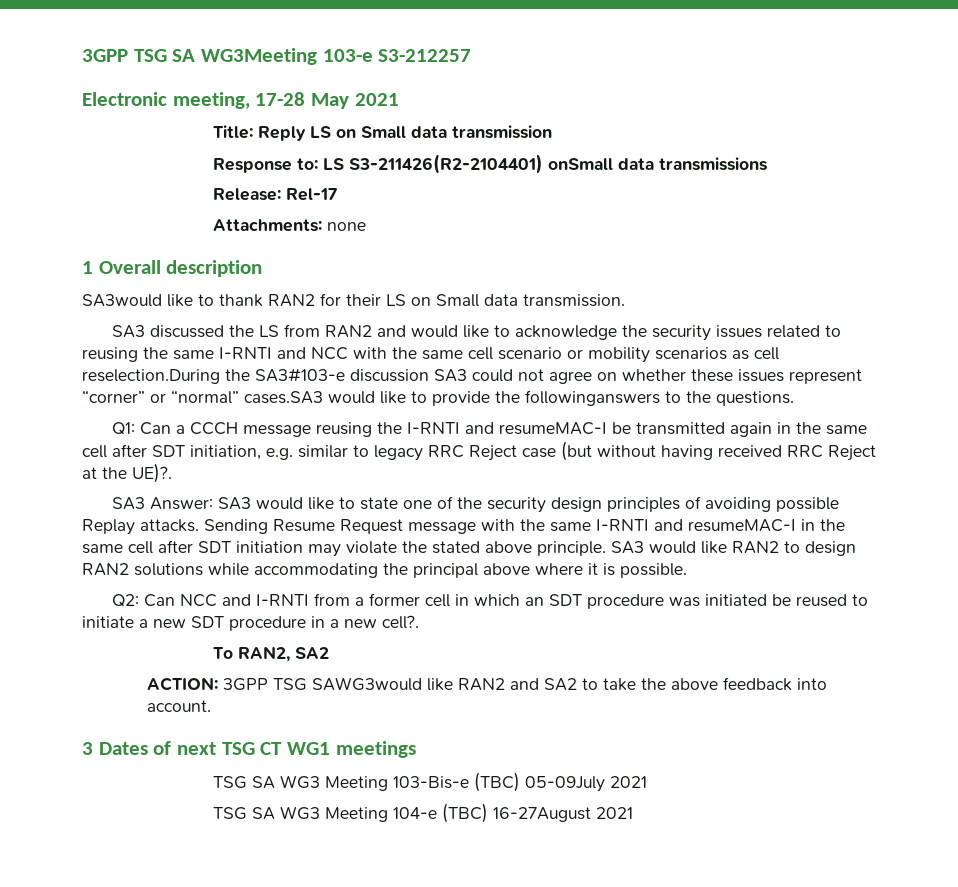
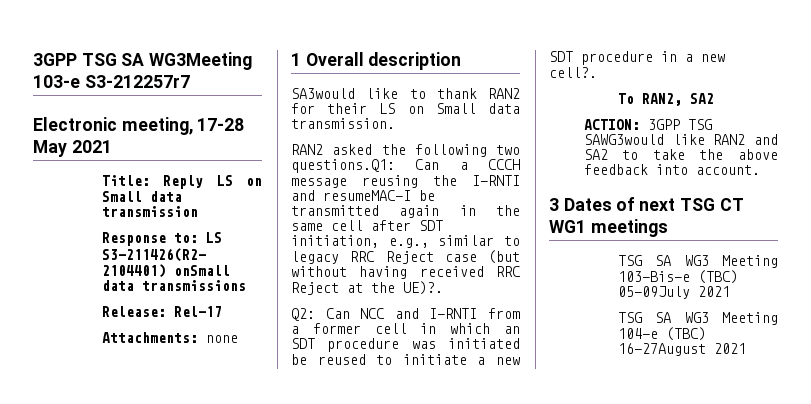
- 3GPP TSG SA WG3Meeting 103-e S3-212257
+ 3GPP TSG SA WG3Meeting 103-e S3-212257r7
- SA3 discussed the LS from RAN2 and would like to acknowledge the security issues related to reusing the same I-RNTI and NCC with the same cell scenario or mobility scenarios as cell reselection.During the SA3#103-e discussion SA3 could not agree on whether these issues represent “corner” or “normal” cases.SA3 would like to provide the followinganswers to the questions.
- Q1: Can a CCCH message reusing the I-RNTI and resumeMAC-I be transmitted again in the same cell after SDT initiation, e.g. similar to legacy RRC Reject case (but without having received RRC Reject at the UE)?.
+ RAN2 asked the following two questions.Q1: Can a CCCH message reusing the I-RNTI and resumeMAC-I be transmitted again in the same cell after SDT initiation, e.g., similar to legacy RRC Reject case (but without having received RRC Reject at the UE)?.
- SA3 Answer: SA3 would like to state one of the security design principles of avoiding possible Replay attacks. Sending Resume Request message with the same I-RNTI and resumeMAC-I in the same cell after SDT initiation may violate the stated above principle. SA3 would like RAN2 to design RAN2 solutions while accommodating the principal above where it is possible.

